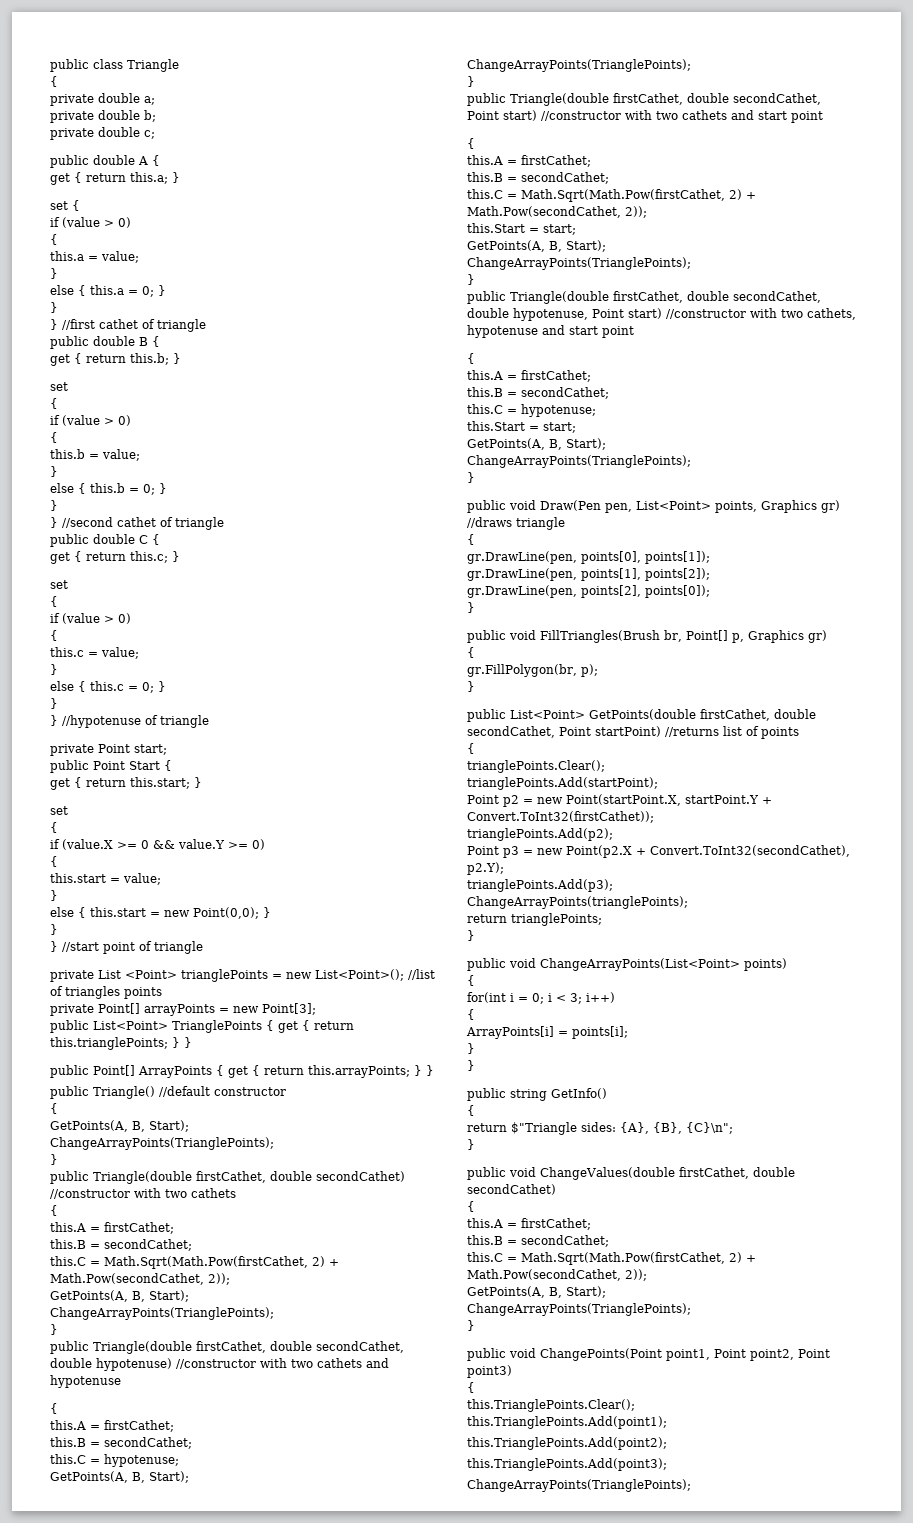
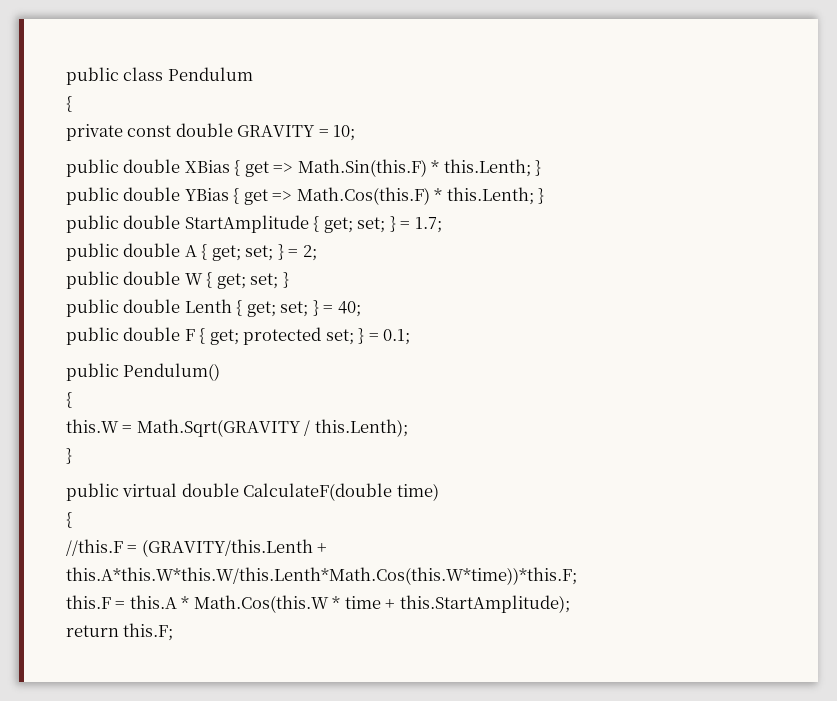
- public class Triangle
+ public class Pendulum
- private double a;
- private double b;
- private double c;
- public double A {
- get { return this.a; }
- set {
- if (value > 0)
+ private const double GRAVITY = 10;
+ public double XBias { get => Math.Sin(this.F) * this.Lenth; }
+ public double YBias { get => Math.Cos(this.F) * this.Lenth; }
+ public double StartAmplitude { get; set; } = 1.7;
+ public double A { get; set; } = 2;
+ public double W { get; set; }
+ public double Lenth { get; set; } = 40;
+ public double F { get; protected set; } = 0.1;
+ public Pendulum()
  {
- this.a = value;
+ this.W = Math.Sqrt(GRAVITY / this.Lenth);
  }
- else { this.a = 0; }
- }
- } //first cathet of triangle
- public double B {
- get { return this.b; }
- set
+ public virtual double CalculateF(double time)
  {
- if (value > 0)
- {
- this.b = value;
- }
- else { this.b = 0; }
- }
- } //second cathet of triangle
- public double C {
- get { return this.c; }
- set
- {
- if (value > 0)
- {
- this.c = value;
- }
- else { this.c = 0; }
- }
- } //hypotenuse of triangle
- private Point start;
- public Point Start {
- get { return this.start; }
- set
- {
- if (value.X >= 0 && value.Y >= 0)
- {
- this.start = value;
- }
- else { this.start = new Point(0,0); }
- }
- } //start point of triangle
- private List <Point> trianglePoints = new List<Point>(); //list of triangles points
- private Point[] arrayPoints = new Point[3];
- public List<Point> TrianglePoints { get { return this.trianglePoints; } }
- public Point[] ArrayPoints { get { return this.arrayPoints; } }
- public Triangle() //default constructor
- {
- GetPoints(A, B, Start);
- ChangeArrayPoints(TrianglePoints);
- }
- public Triangle(double firstCathet, double secondCathet) //constructor with two cathets
- {
- this.A = firstCathet;
- this.B = secondCathet;
- this.C = Math.Sqrt(Math.Pow(firstCathet, 2) + Math.Pow(secondCathet, 2));
- GetPoints(A, B, Start);
- ChangeArrayPoints(TrianglePoints);
- }
- public Triangle(double firstCathet, double secondCathet, double hypotenuse) //constructor with two cathets and hypotenuse
- {
- this.A = firstCathet;
- this.B = secondCathet;
- this.C = hypotenuse;
- GetPoints(A, B, Start);
- ChangeArrayPoints(TrianglePoints);
- }
- public Triangle(double firstCathet, double secondCathet, Point start) //constructor with two cathets and start point
- {
- this.A = firstCathet;
- this.B = secondCathet;
- this.C = Math.Sqrt(Math.Pow(firstCathet, 2) + Math.Pow(secondCathet, 2));
- this.Start = start;
- GetPoints(A, B, Start);
- ChangeArrayPoints(TrianglePoints);
- }
- public Triangle(double firstCathet, double secondCathet, double hypotenuse, Point start) //constructor with two cathets, hypotenuse and start point
- {
- this.A = firstCathet;
- this.B = secondCathet;
- this.C = hypotenuse;
- this.Start = start;
- GetPoints(A, B, Start);
- ChangeArrayPoints(TrianglePoints);
- }
- public void Draw(Pen pen, List<Point> points, Graphics gr) //draws triangle
- {
- gr.DrawLine(pen, points[0], points[1]);
- gr.DrawLine(pen, points[1], points[2]);
- gr.DrawLine(pen, points[2], points[0]);
- }
- public void FillTriangles(Brush br, Point[] p, Graphics gr)
- {
- gr.FillPolygon(br, p);
- }
- public List<Point> GetPoints(double firstCathet, double secondCathet, Point startPoint) //returns list of points
- {
- trianglePoints.Clear();
- trianglePoints.Add(startPoint);
- Point p2 = new Point(startPoint.X, startPoint.Y + Convert.ToInt32(firstCathet));
- trianglePoints.Add(p2);
- Point p3 = new Point(p2.X + Convert.ToInt32(secondCathet), p2.Y);
- trianglePoints.Add(p3);
- ChangeArrayPoints(trianglePoints);
- return trianglePoints;
- }
- public void ChangeArrayPoints(List<Point> points)
- {
- for(int i = 0; i < 3; i++)
- {
- ArrayPoints[i] = points[i];
- }
- }
- public string GetInfo()
- {
- return $"Triangle sides: {A}, {B}, {C}\n";
- }
- public void ChangeValues(double firstCathet, double secondCathet)
- {
- this.A = firstCathet;
- this.B = secondCathet;
- this.C = Math.Sqrt(Math.Pow(firstCathet, 2) + Math.Pow(secondCathet, 2));
- GetPoints(A, B, Start);
- ChangeArrayPoints(TrianglePoints);
- }
- public void ChangePoints(Point point1, Point point2, Point point3)
- {
- this.TrianglePoints.Clear();
- this.TrianglePoints.Add(point1);
- this.TrianglePoints.Add(point2);
- this.TrianglePoints.Add(point3);
- ChangeArrayPoints(TrianglePoints);
+ //this.F = (GRAVITY/this.Lenth + this.A*this.W*this.W/this.Lenth*Math.Cos(this.W*time))*this.F;
+ this.F = this.A * Math.Cos(this.W * time + this.StartAmplitude);
+ return this.F;

